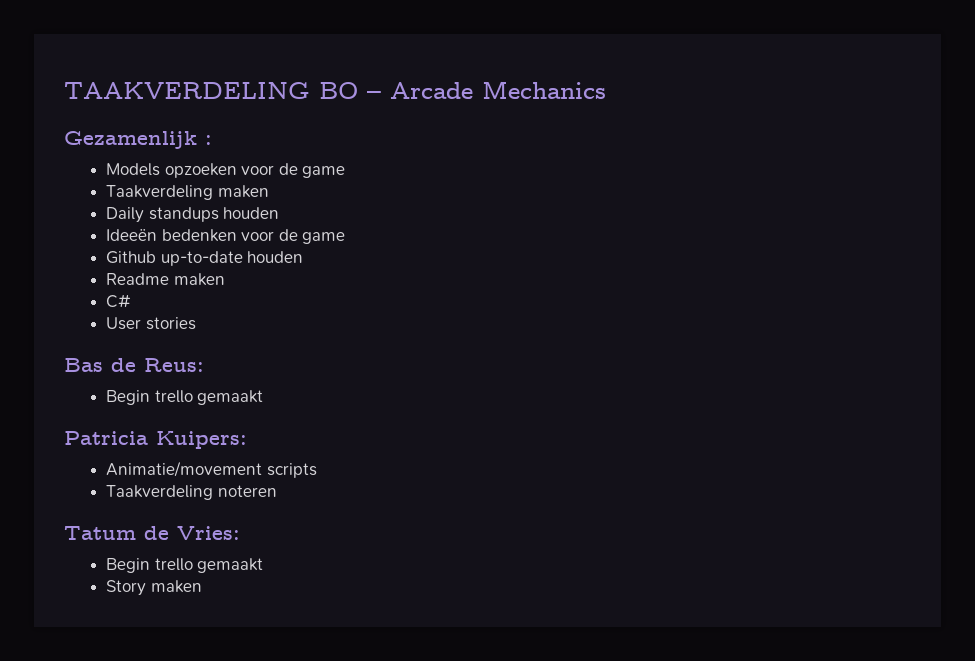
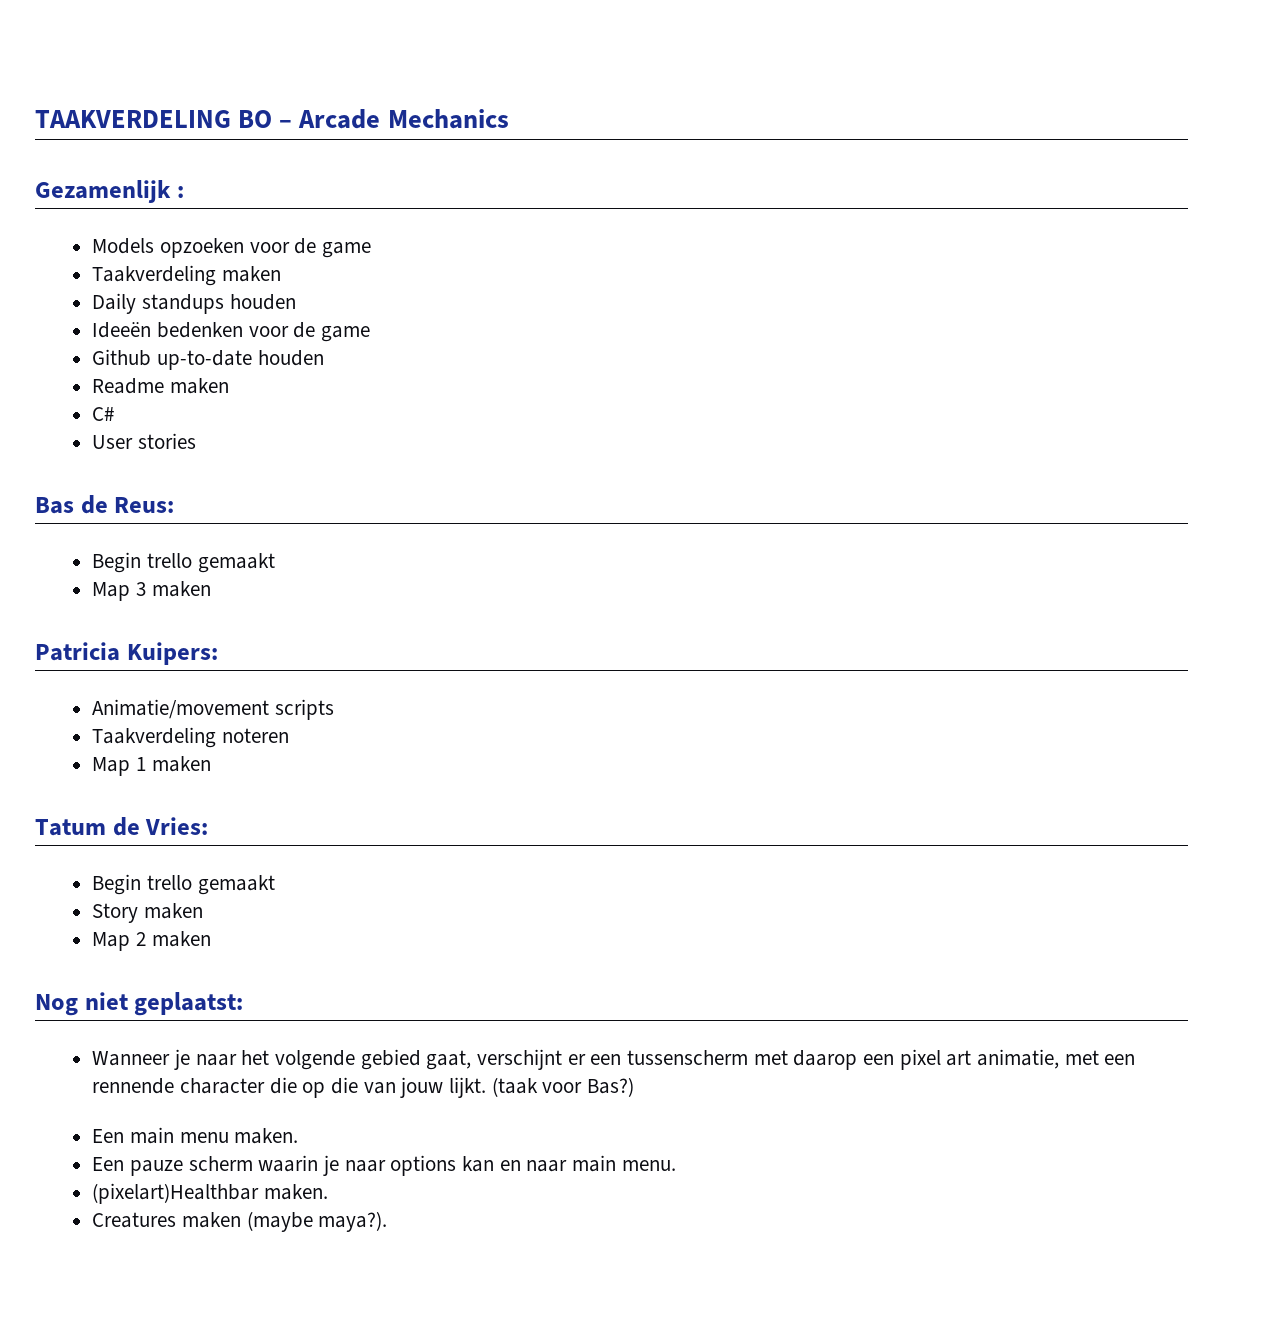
+ Map 3 maken
+ Map 1 maken
+ Map 2 maken
+ Nog niet geplaatst:
+ Wanneer je naar het volgende gebied gaat, verschijnt er een tussenscherm met daarop een pixel art animatie, met een rennende character die op die van jouw lijkt. (taak voor Bas?)
+ Een main menu maken.
+ Een pauze scherm waarin je naar options kan en naar main menu.
+ (pixelart)Healthbar maken.
+ Creatures maken (maybe maya?).

